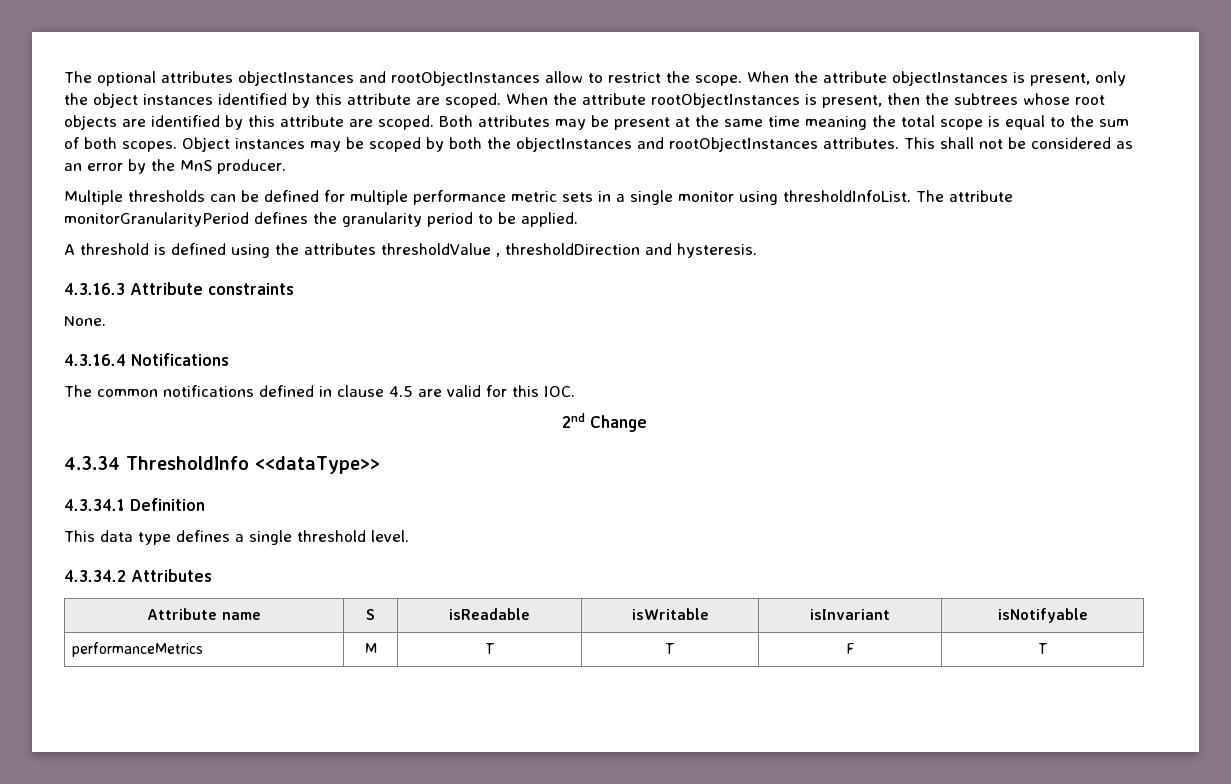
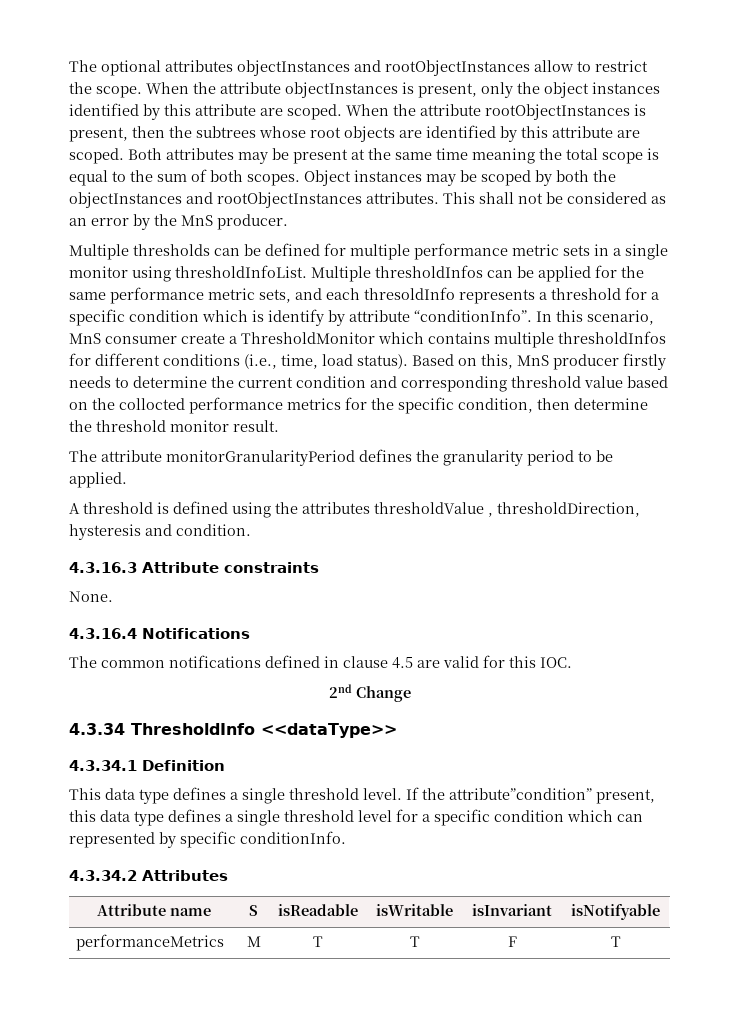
- Multiple thresholds can be defined for multiple performance metric sets in a single monitor using thresholdInfoList. The attribute monitorGranularityPeriod defines the granularity period to be applied.
+ Multiple thresholds can be defined for multiple performance metric sets in a single monitor using thresholdInfoList. Multiple thresholdInfos can be applied for the same performance metric sets, and each thresoldInfo represents a threshold for a specific condition which is identify by attribute “conditionInfo”. In this scenario, MnS consumer create a ThresholdMonitor which contains multiple thresholdInfos for different conditions (i.e., time, load status). Based on this, MnS producer firstly needs to determine the current condition and corresponding threshold value based on the collocted performance metrics for the specific condition, then determine the threshold monitor result.
+ The attribute monitorGranularityPeriod defines the granularity period to be applied.
- A threshold is defined using the attributes thresholdValue , thresholdDirection and hysteresis.
+ A threshold is defined using the attributes thresholdValue , thresholdDirection, hysteresis and condition.
+ If the attribute”condition” present, this data type defines a single threshold level for a specific condition which can represented by specific conditionInfo.

